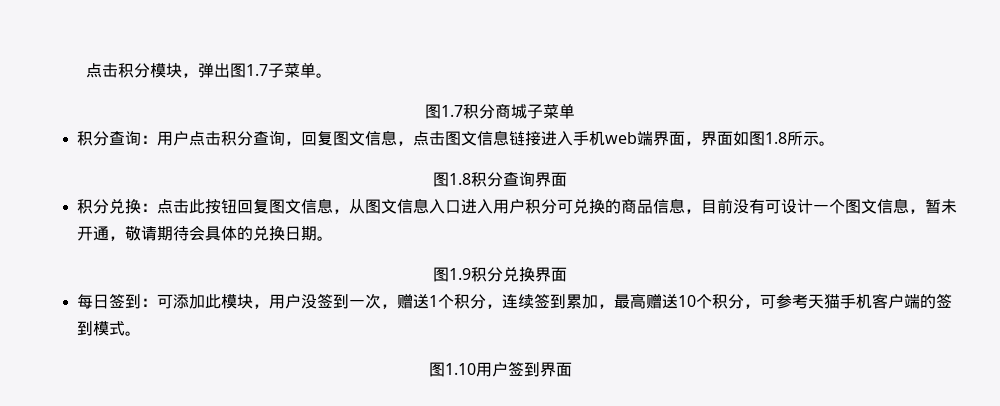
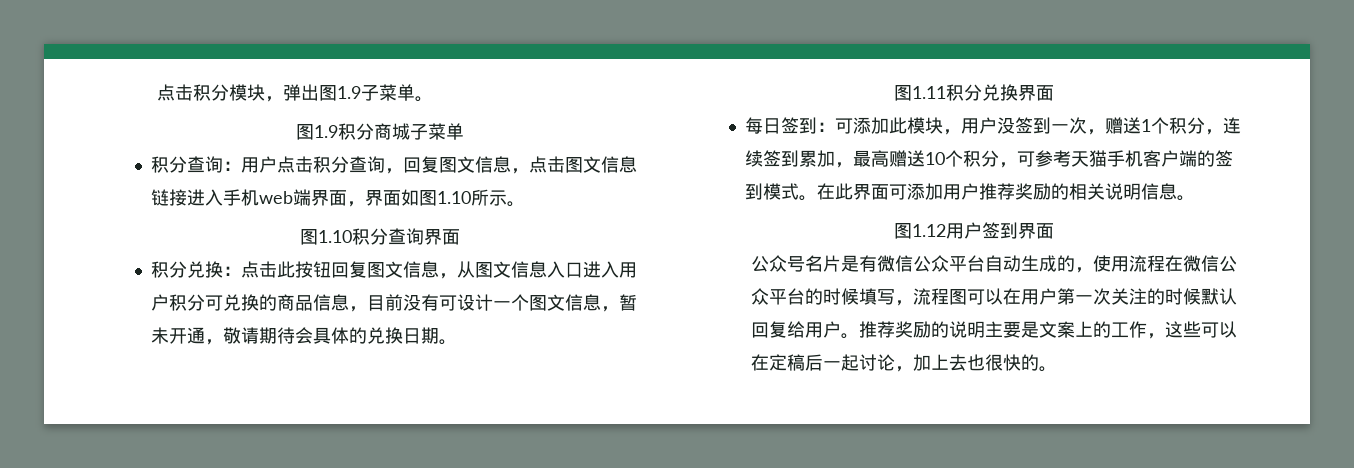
- 点击积分模块，弹出图1.7子菜单。
+ 点击积分模块，弹出图1.9子菜单。
- 图1.7积分商城子菜单
+ 图1.9积分商城子菜单
- 积分查询：用户点击积分查询，回复图文信息，点击图文信息链接进入手机web端界面，界面如图1.8所示。
+ 积分查询：用户点击积分查询，回复图文信息，点击图文信息链接进入手机web端界面，界面如图1.10所示。
- 图1.8积分查询界面
+ 图1.10积分查询界面
- 图1.9积分兑换界面
+ 图1.11积分兑换界面
- 每日签到：可添加此模块，用户没签到一次，赠送1个积分，连续签到累加，最高赠送10个积分，可参考天猫手机客户端的签到模式。
- 图1.10用户签到界面
+ 每日签到：可添加此模块，用户没签到一次，赠送1个积分，连续签到累加，最高赠送10个积分，可参考天猫手机客户端的签到模式。在此界面可添加用户推荐奖励的相关说明信息。
+ 图1.12用户签到界面
+ 公众号名片是有微信公众平台自动生成的，使用流程在微信公众平台的时候填写，流程图可以在用户第一次关注的时候默认回复给用户。推荐奖励的说明主要是文案上的工作，这些可以在定稿后一起讨论，加上去也很快的。

